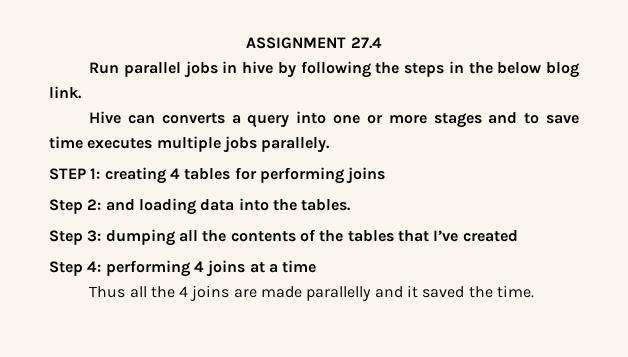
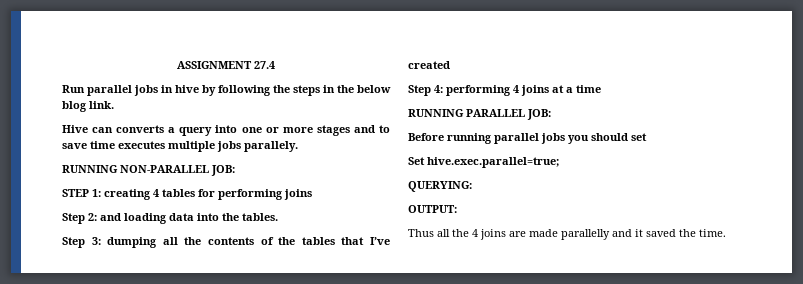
+ RUNNING NON-PARALLEL JOB:
+ RUNNING PARALLEL JOB:
+ Before running parallel jobs you should set
+ Set hive.exec.parallel=true;
+ QUERYING:
+ OUTPUT:

